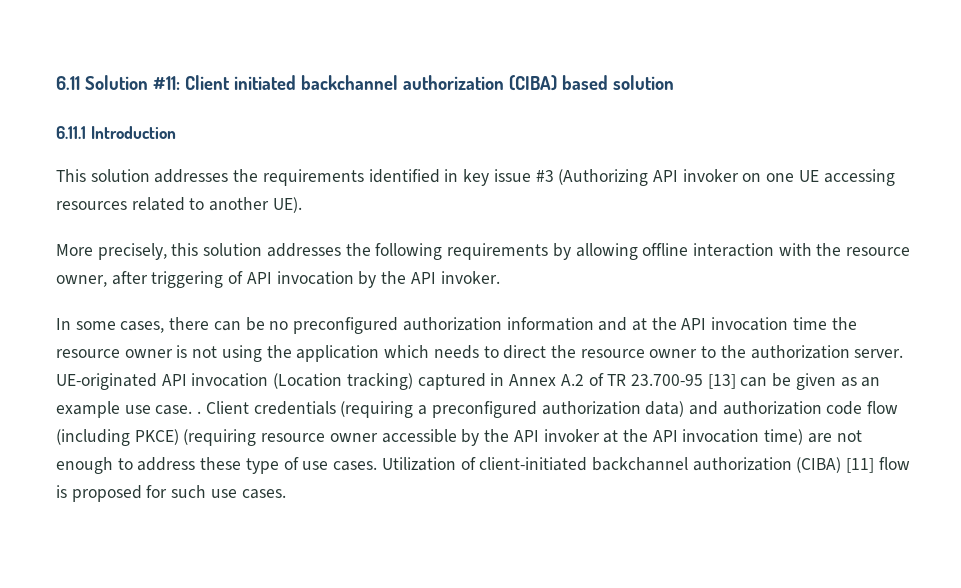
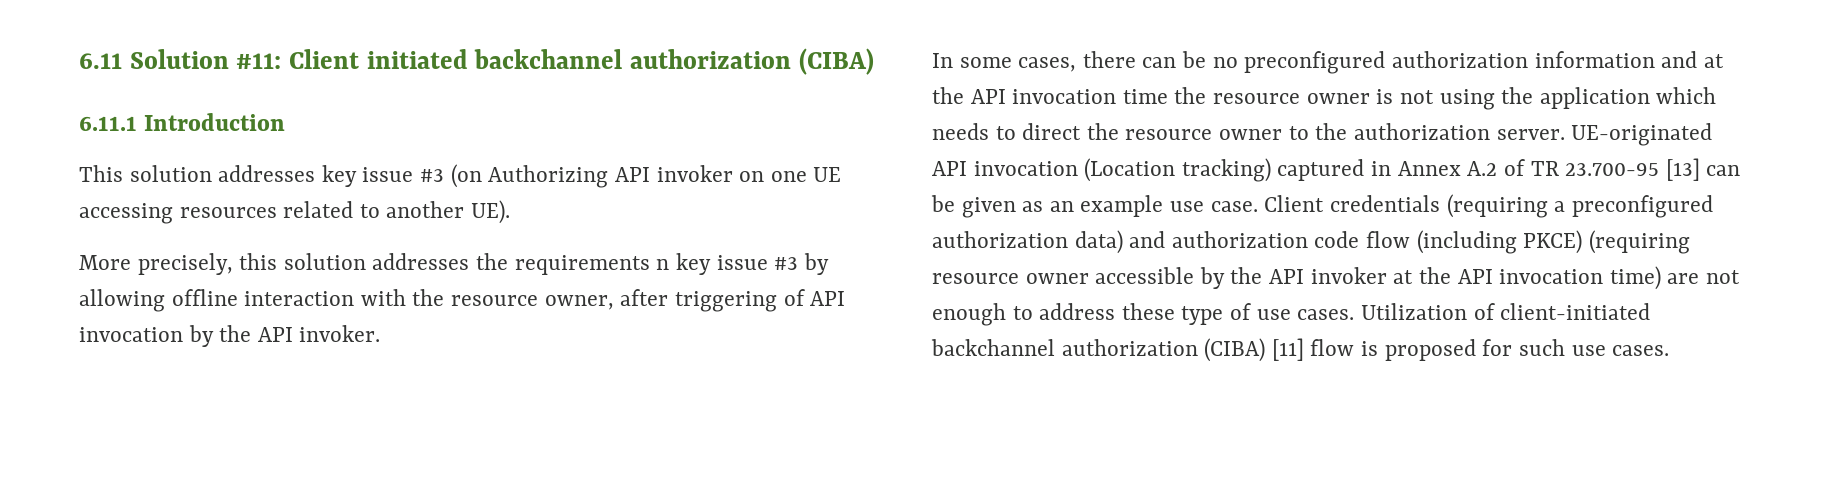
- 6.11 Solution #11: Client initiated backchannel authorization (CIBA) based solution
+ 6.11 Solution #11: Client initiated backchannel authorization (CIBA)
- This solution addresses the requirements identified in key issue #3 (Authorizing API invoker on one UE accessing resources related to another UE).
+ This solution addresses key issue #3 (on Authorizing API invoker on one UE accessing resources related to another UE).
- More precisely, this solution addresses the following requirements by allowing offline interaction with the resource owner, after triggering of API invocation by the API invoker.
+ More precisely, this solution addresses the requirements n key issue #3 by allowing offline interaction with the resource owner, after triggering of API invocation by the API invoker.
- UE-originated API invocation (Location tracking) captured in Annex A.2 of TR 23.700-95 [13] can be given as an example use case. .
+ UE-originated API invocation (Location tracking) captured in Annex A.2 of TR 23.700-95 [13] can be given as an example use case.

